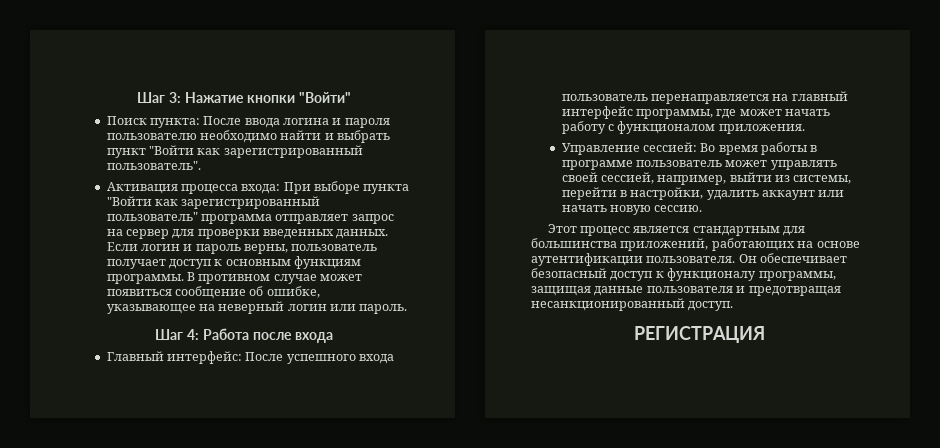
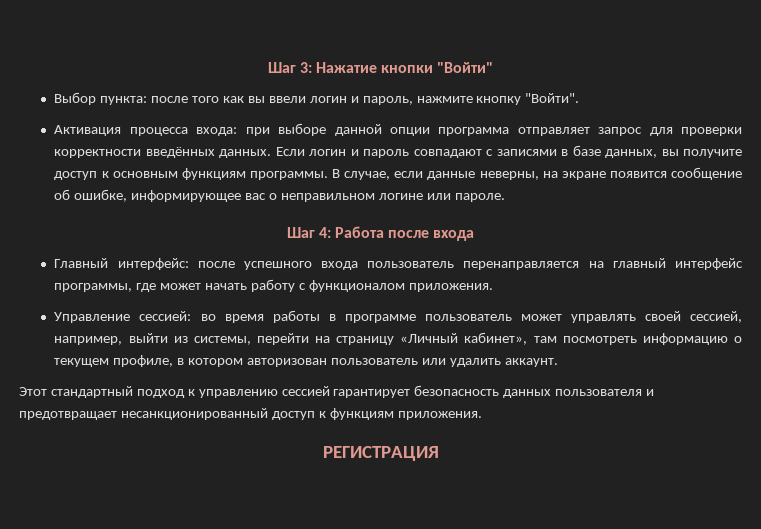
- Поиск пункта: После ввода логина и пароля пользователю необходимо найти и выбрать пункт "Войти как зарегистрированный пользователь".
- Активация процесса входа: При выборе пункта "Войти как зарегистрированный пользователь" программа отправляет запрос на сервер для проверки введенных данных.
+ Выбор пункта: после того как вы ввели логин и пароль, нажмите кнопку "Войти".
+ Активация процесса входа: при выборе данной опции программа отправляет запрос для проверки корректности введённых данных.
- Если логин и пароль верны, пользователь получает доступ к основным функциям программы.
+ Если логин и пароль совпадают с записями в базе данных, вы получите доступ к основным функциям программы.
- В противном случае может появиться сообщение об ошибке, указывающее на неверный логин или пароль.
+ В случае, если данные неверны, на экране появится сообщение об ошибке, информирующее вас о неправильном логине или пароле.
- Главный интерфейс: После успешного входа пользователь перенаправляется на главный интерфейс программы, где может начать работу с функционалом приложения.
+ Главный интерфейс: после успешного входа пользователь перенаправляется на главный интерфейс программы, где может начать работу с функционалом приложения.
- Управление сессией: Во время работы в программе пользователь может управлять своей сессией, например, выйти из системы, перейти в настройки, удалить аккаунт или начать новую сессию.
- Этот процесс является стандартным для большинства приложений, работающих на основе аутентификации пользователя. Он обеспечивает безопасный доступ к функционалу программы, защищая данные пользователя и предотвращая несанкционированный доступ.
+ Управление сессией: во время работы в программе пользователь может управлять своей сессией, например, выйти из системы, перейти на страницу «Личный кабинет», там посмотреть информацию о текущем профиле, в котором авторизован пользователь или удалить аккаунт.
+ Этот стандартный подход к управлению сессией гарантирует безопасность данных пользователя и предотвращает несанкционированный доступ к функциям приложения.

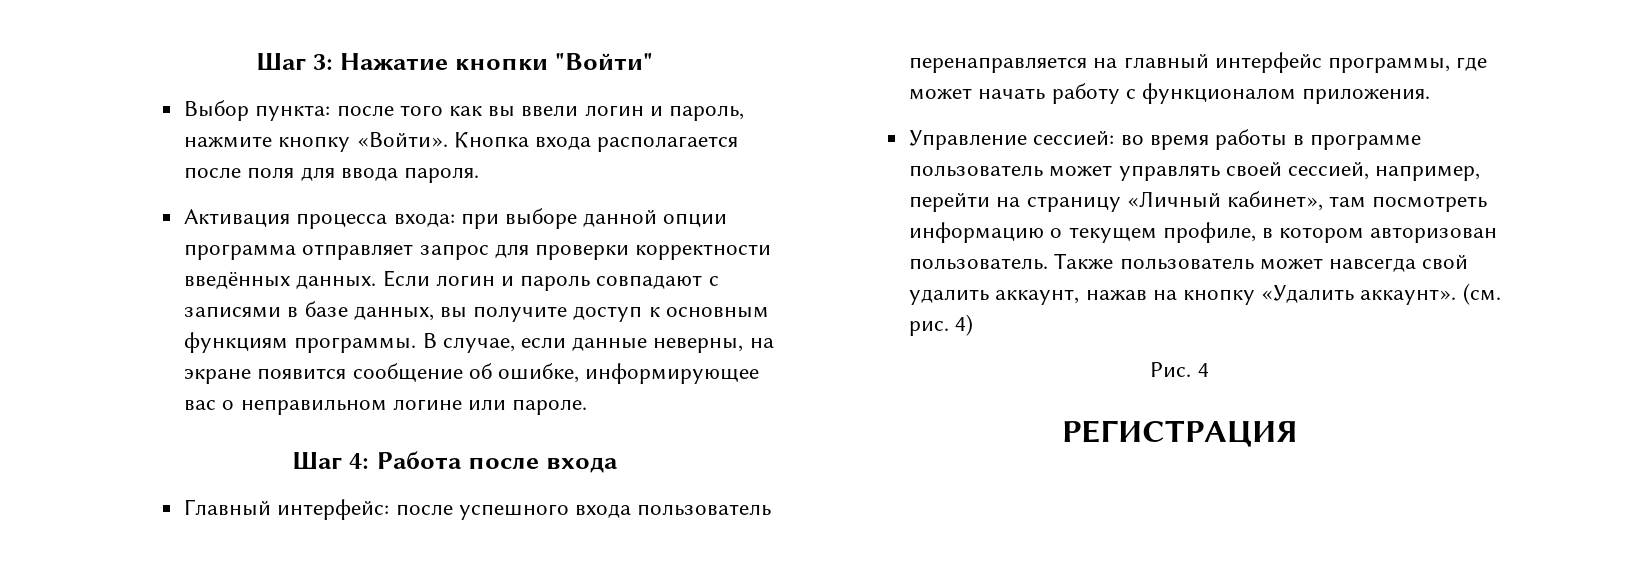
- Выбор пункта: после того как вы ввели логин и пароль, нажмите кнопку "Войти".
+ Выбор пункта: после того как вы ввели логин и пароль, нажмите кнопку «Войти». Кнопка входа располагается после поля для ввода пароля.
- Управление сессией: во время работы в программе пользователь может управлять своей сессией, например, выйти из системы, перейти на страницу «Личный кабинет», там посмотреть информацию о текущем профиле, в котором авторизован пользователь или удалить аккаунт.
- Этот стандартный подход к управлению сессией гарантирует безопасность данных пользователя и предотвращает несанкционированный доступ к функциям приложения.
+ Управление сессией: во время работы в программе пользователь может управлять своей сессией, например, перейти на страницу «Личный кабинет», там посмотреть информацию о текущем профиле, в котором авторизован пользователь. Также пользователь может навсегда свой удалить аккаунт, нажав на кнопку «Удалить аккаунт». (см. рис. 4)
+ Рис. 4

